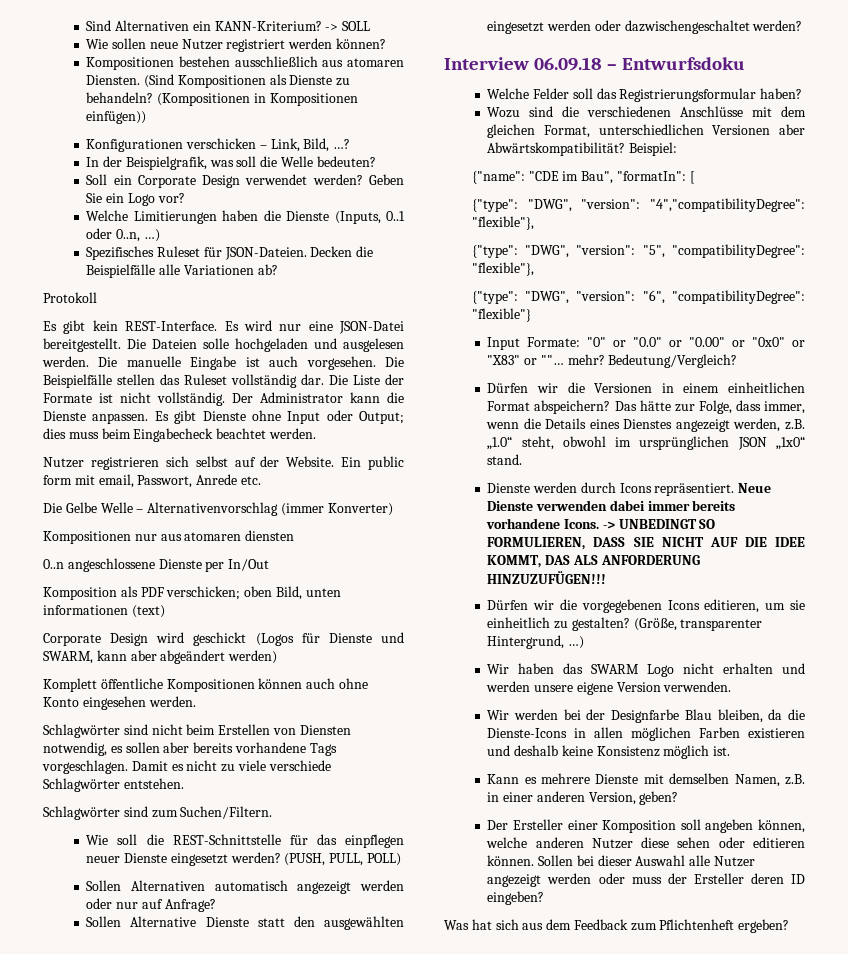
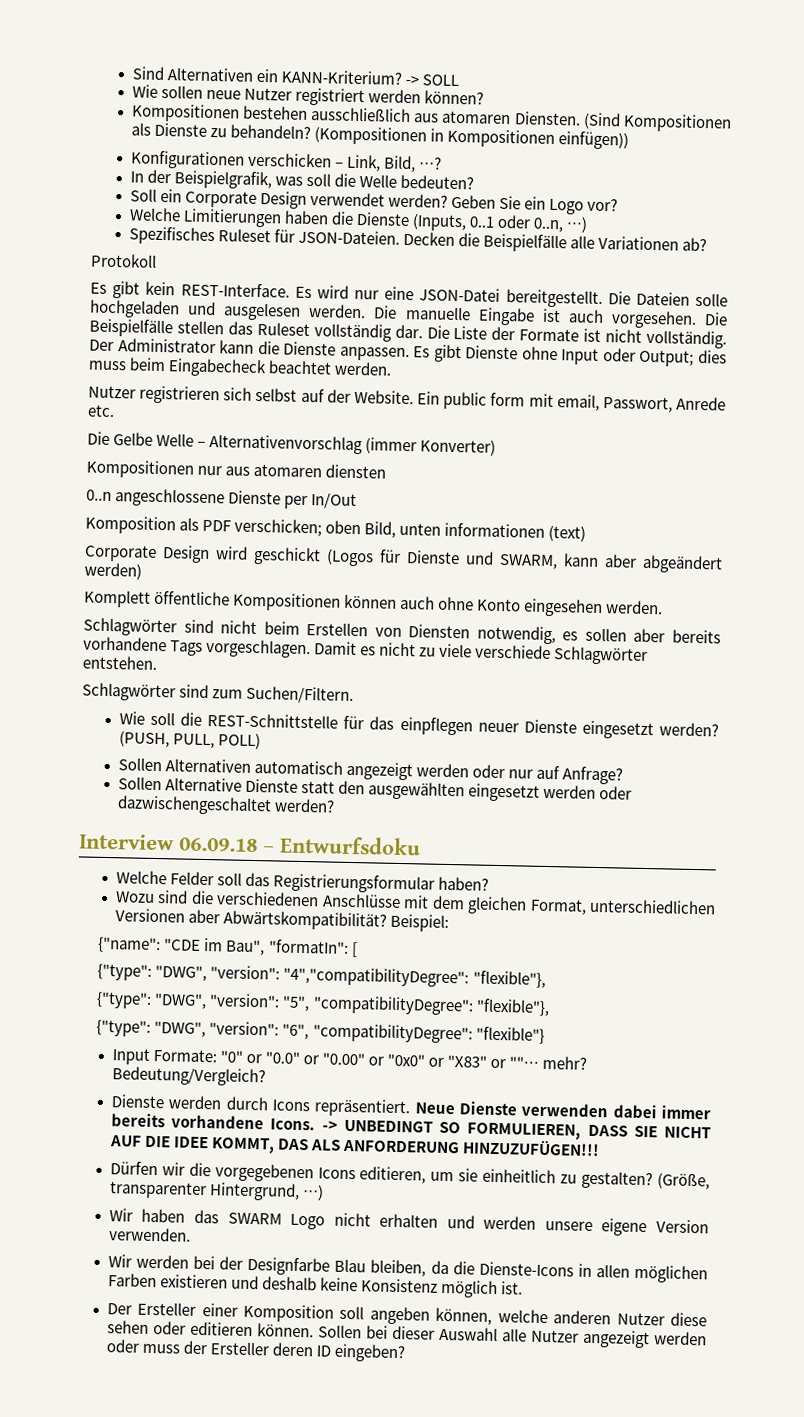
- Dürfen wir die Versionen in einem einheitlichen Format abspeichern? Das hätte zur Folge, dass immer, wenn die Details eines Dienstes angezeigt werden, z.B. „1.0“ steht, obwohl im ursprünglichen JSON „1x0“ stand.
- Kann es mehrere Dienste mit demselben Namen, z.B. in einer anderen Version, geben?
- Was hat sich aus dem Feedback zum Pflichtenheft ergeben?

